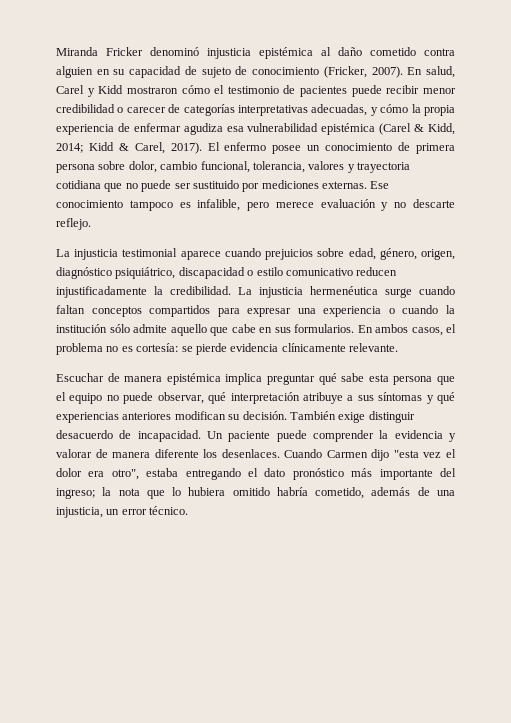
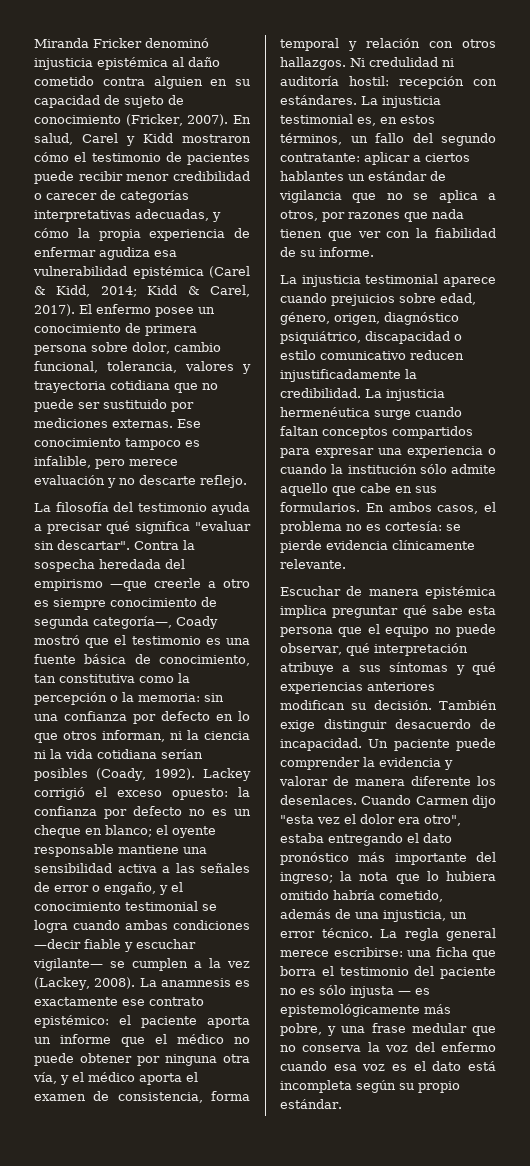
+ La filosofía del testimonio ayuda a precisar qué significa "evaluar sin descartar". Contra la sospecha heredada del empirismo —que creerle a otro es siempre conocimiento de segunda categoría—, Coady mostró que el testimonio es una fuente básica de conocimiento, tan constitutiva como la percepción o la memoria: sin una confianza por defecto en lo que otros informan, ni la ciencia ni la vida cotidiana serían posibles (Coady, 1992). Lackey corrigió el exceso opuesto: la confianza por defecto no es un cheque en blanco; el oyente responsable mantiene una sensibilidad activa a las señales de error o engaño, y el conocimiento testimonial se logra cuando ambas condiciones —decir fiable y escuchar vigilante— se cumplen a la vez (Lackey, 2008). La anamnesis es exactamente ese contrato epistémico: el paciente aporta un informe que el médico no puede obtener por ninguna otra vía, y el médico aporta el examen de consistencia, forma temporal y relación con otros hallazgos. Ni credulidad ni auditoría hostil: recepción con estándares. La injusticia testimonial es, en estos términos, un fallo del segundo contratante: aplicar a ciertos hablantes un estándar de vigilancia que no se aplica a otros, por razones que nada tienen que ver con la fiabilidad de su informe.
+ La regla general merece escribirse: una ficha que borra el testimonio del paciente no es sólo injusta — es epistemológicamente más pobre, y una frase medular que no conserva la voz del enfermo cuando esa voz es el dato está incompleta según su propio estándar.

